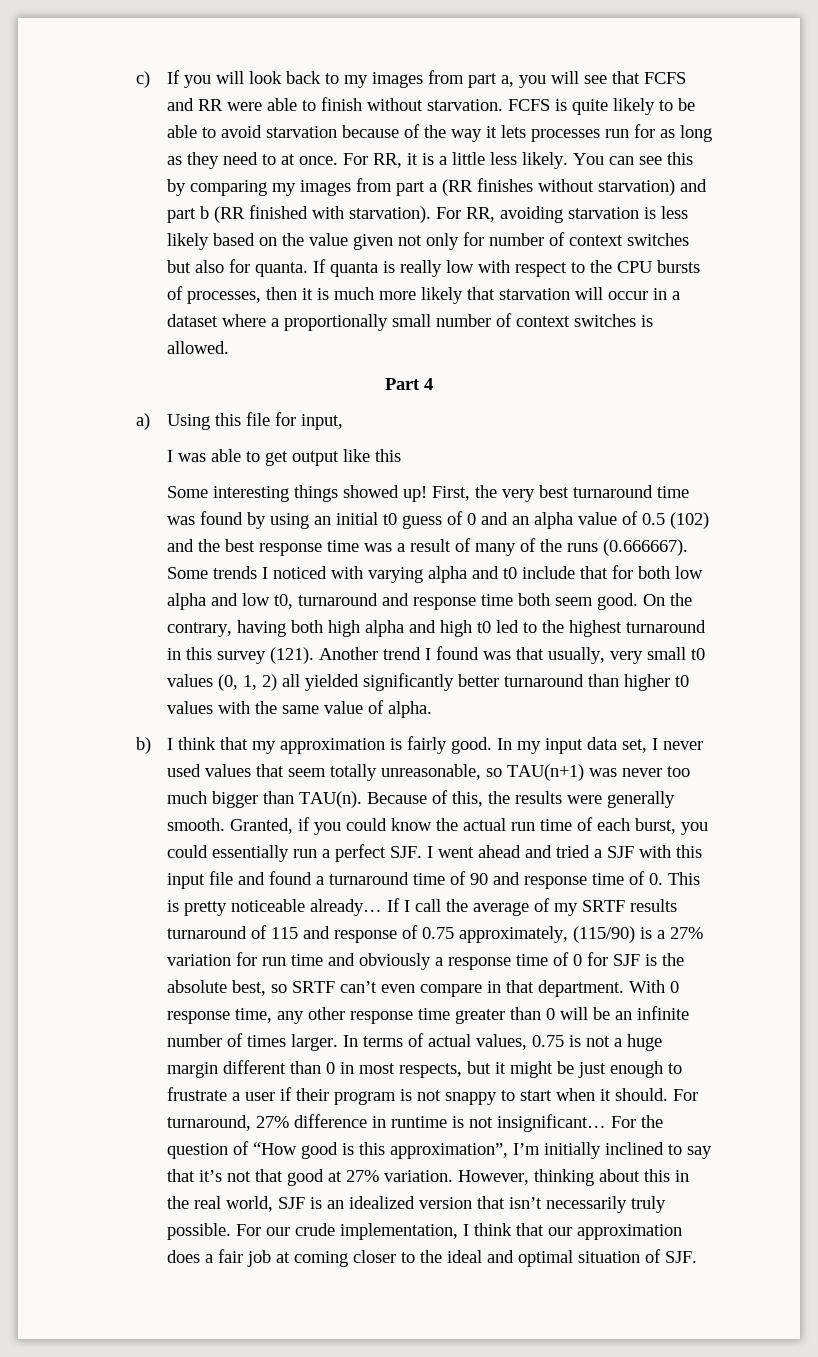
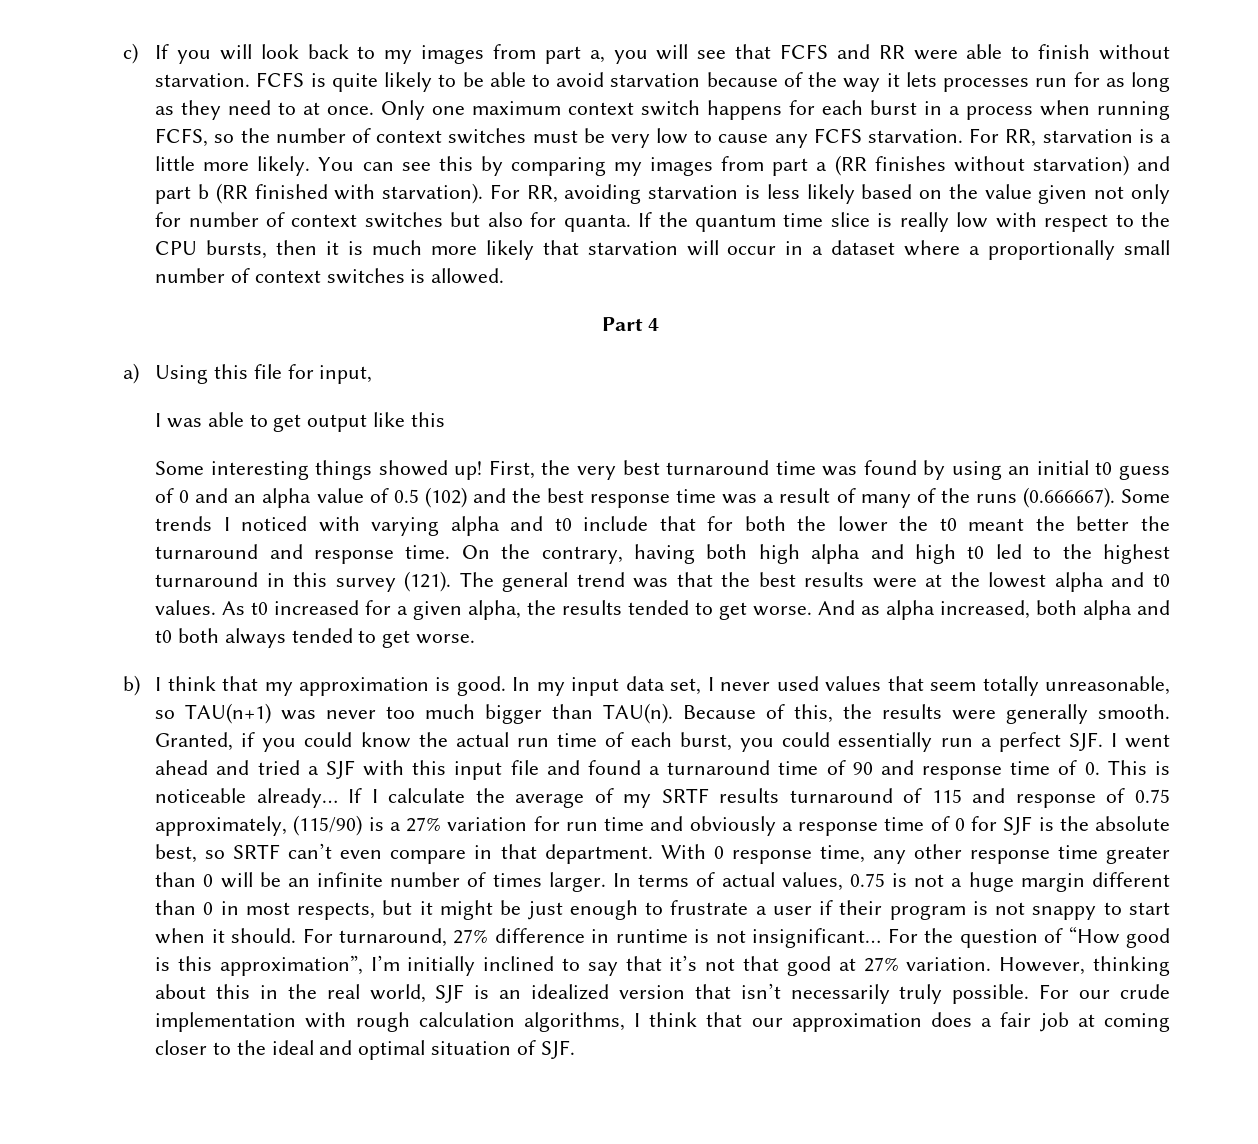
- For RR, it is a little less likely.
+ Only one maximum context switch happens for each burst in a process when running FCFS, so the number of context switches must be very low to cause any FCFS starvation. For RR, starvation is a little more likely.
- If quanta is really low with respect to the CPU bursts of processes, then it is much more likely that starvation will occur in a dataset where a proportionally small number of context switches is allowed.
+ If the quantum time slice is really low with respect to the CPU bursts, then it is much more likely that starvation will occur in a dataset where a proportionally small number of context switches is allowed.
- First, the very best turnaround time was found by using an initial t0 guess of 0 and an alpha value of 0.5 (102) and the best response time was a result of many of the runs (0.666667). Some trends I noticed with varying alpha and t0 include that for both low alpha and low t0, turnaround and response time both seem good.
+ First, the very best turnaround time was found by using an initial t0 guess of 0 and an alpha value of 0.5 (102) and the best response time was a result of many of the runs (0.666667). Some trends I noticed with varying alpha and t0 include that for both the lower the t0 meant the better the turnaround and response time.
- Another trend I found was that usually, very small t0 values (0, 1, 2) all yielded significantly better turnaround than higher t0 values with the same value of alpha.
+ The general trend was that the best results were at the lowest alpha and t0 values. As t0 increased for a given alpha, the results tended to get worse. And as alpha increased, both alpha and t0 both always tended to get worse.
- b) I think that my approximation is fairly good.
+ b) I think that my approximation is good.
- Granted, if you could know the actual run time of each burst, you could essentially run a perfect SJF. I went ahead and tried a SJF with this input file and found a turnaround time of 90 and response time of 0. This is pretty noticeable already…
+ Granted, if you could know the actual run time of each burst, you could essentially run a perfect SJF. I went ahead and tried a SJF with this input file and found a turnaround time of 90 and response time of 0. This is noticeable already…
- If I call the average of my SRTF results turnaround of 115 and response of 0.75 approximately, (115/90) is a 27% variation for run time and obviously a response time of 0 for SJF is the absolute best, so SRTF can’t even compare in that department.
+ If I calculate the average of my SRTF results turnaround of 115 and response of 0.75 approximately, (115/90) is a 27% variation for run time and obviously a response time of 0 for SJF is the absolute best, so SRTF can’t even compare in that department.
- For our crude implementation, I think that our approximation does a fair job at coming closer to the ideal and optimal situation of SJF.
+ For our crude implementation with rough calculation algorithms, I think that our approximation does a fair job at coming closer to the ideal and optimal situation of SJF.

